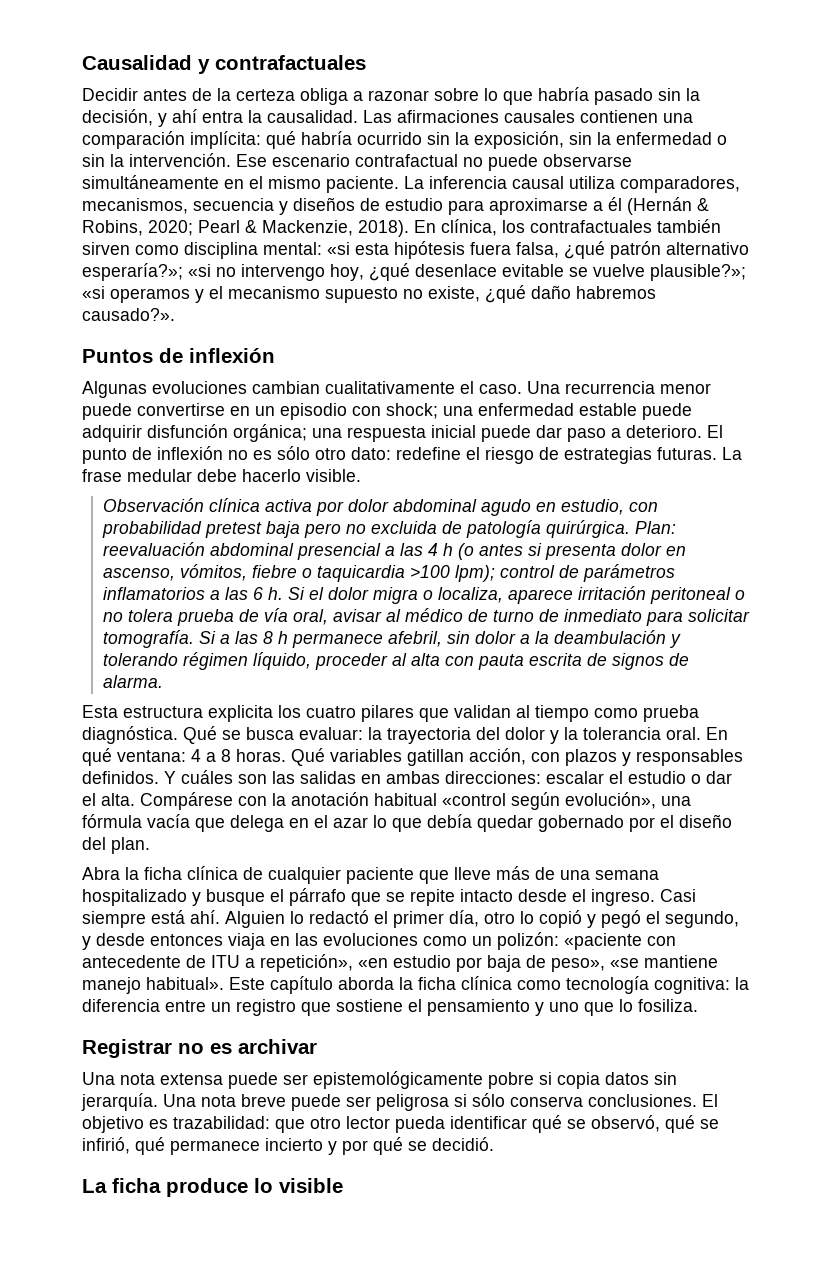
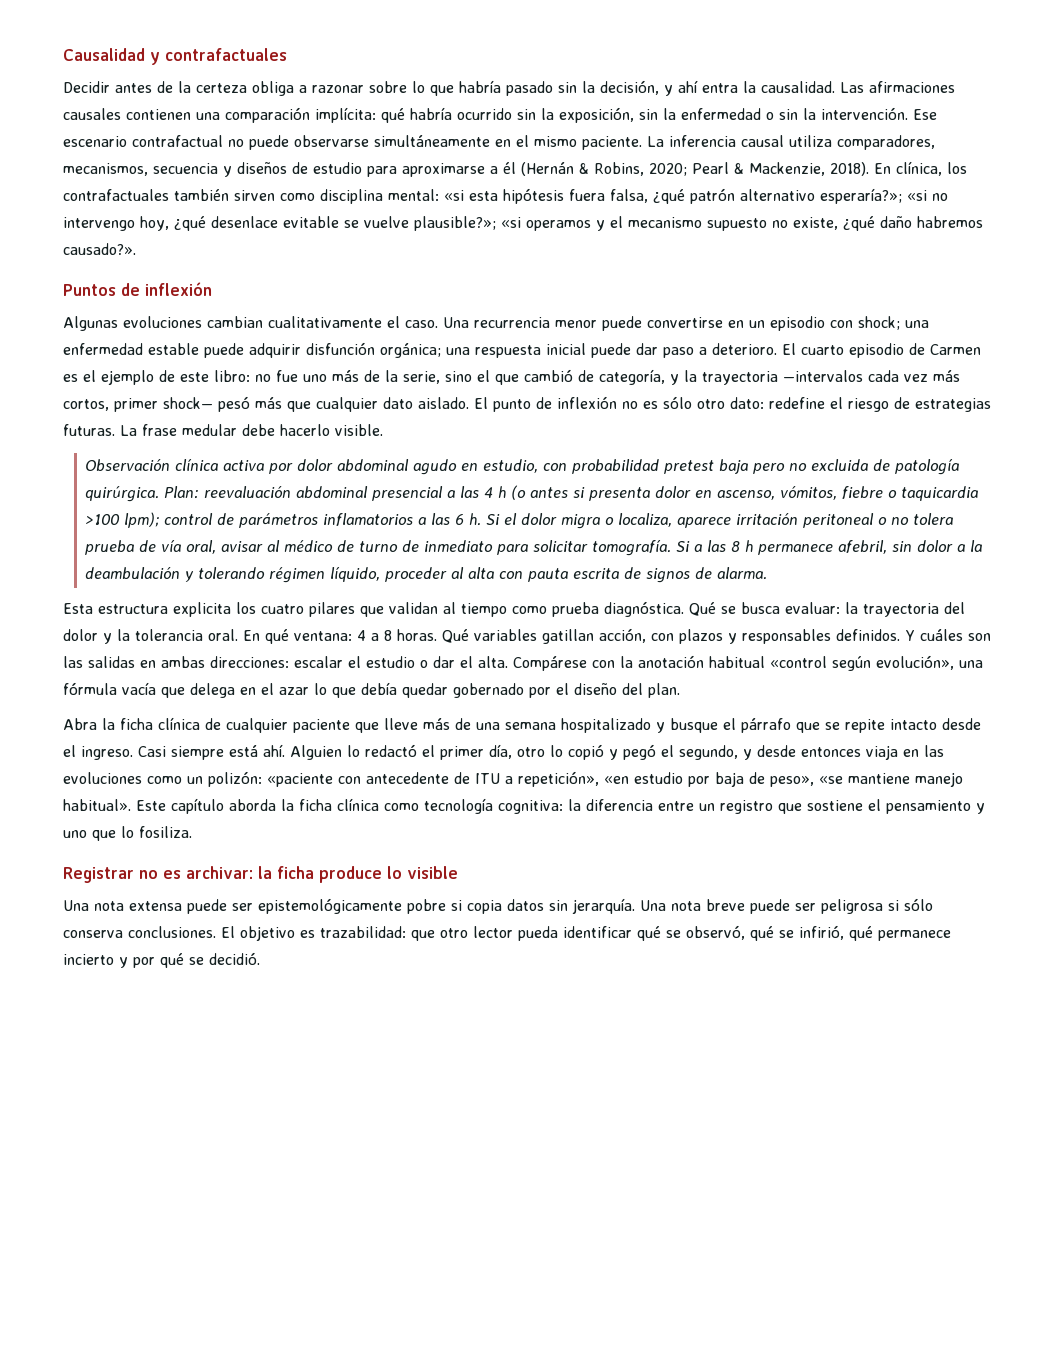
- El punto de inflexión no es sólo otro dato: redefine el riesgo de estrategias futuras.
+ El cuarto episodio de Carmen es el ejemplo de este libro: no fue uno más de la serie, sino el que cambió de categoría, y la trayectoria —intervalos cada vez más cortos, primer shock— pesó más que cualquier dato aislado. El punto de inflexión no es sólo otro dato: redefine el riesgo de estrategias futuras.
- Registrar no es archivar
+ Registrar no es archivar: la ficha produce lo visible
- La ficha produce lo visible

